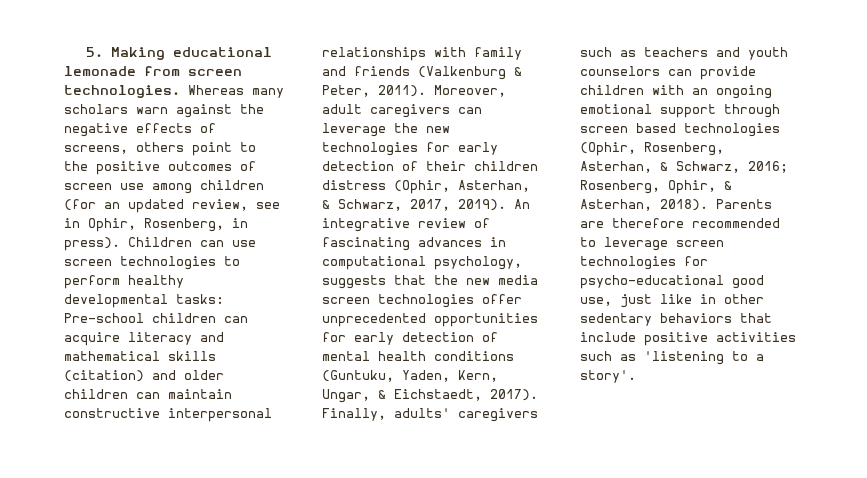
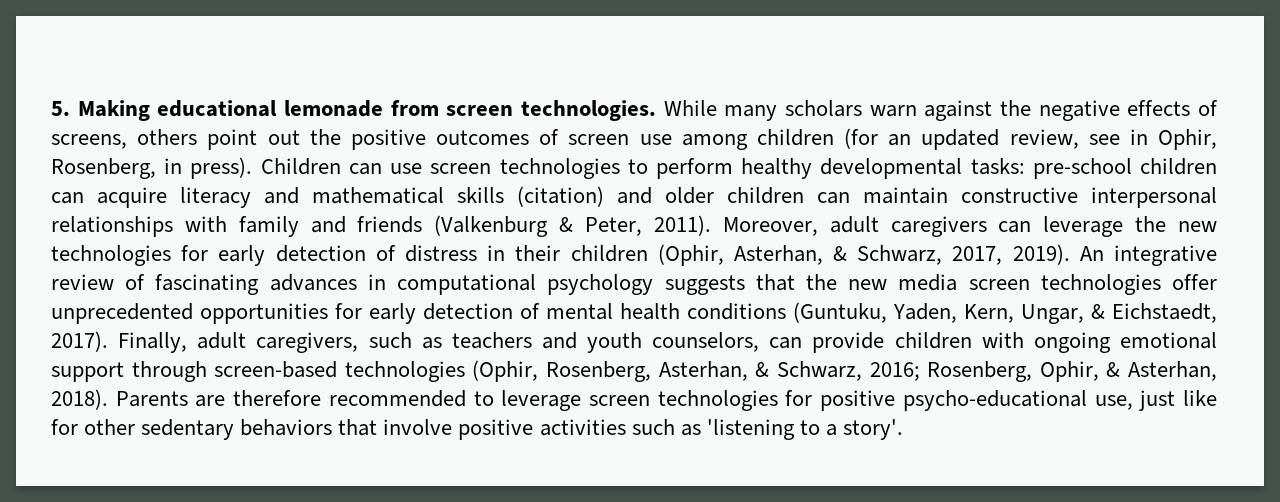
- Whereas many scholars warn against the negative effects of screens, others point to the positive outcomes of screen use among children (for an updated review, see in Ophir, Rosenberg, in press).
+ While many scholars warn against the negative effects of screens, others point out the positive outcomes of screen use among children (for an updated review, see in Ophir, Rosenberg, in press).
- Children can use screen technologies to perform healthy developmental tasks: Pre-school children can acquire literacy and mathematical skills (citation) and older children can maintain constructive interpersonal relationships with family and friends (Valkenburg & Peter, 2011).
+ Children can use screen technologies to perform healthy developmental tasks: pre-school children can acquire literacy and mathematical skills (citation) and older children can maintain constructive interpersonal relationships with family and friends (Valkenburg & Peter, 2011).
- Moreover, adult caregivers can leverage the new technologies for early detection of their children distress (Ophir, Asterhan, & Schwarz, 2017, 2019).
+ Moreover, adult caregivers can leverage the new technologies for early detection of distress in their children (Ophir, Asterhan, & Schwarz, 2017, 2019).
- An integrative review of fascinating advances in computational psychology, suggests that the new media screen technologies offer unprecedented opportunities for early detection of mental health conditions (Guntuku, Yaden, Kern, Ungar, & Eichstaedt, 2017).
+ An integrative review of fascinating advances in computational psychology suggests that the new media screen technologies offer unprecedented opportunities for early detection of mental health conditions (Guntuku, Yaden, Kern, Ungar, & Eichstaedt, 2017).
- Finally, adults' caregivers such as teachers and youth counselors can provide children with an ongoing emotional support through screen based technologies (Ophir, Rosenberg, Asterhan, & Schwarz, 2016; Rosenberg, Ophir, & Asterhan, 2018).
+ Finally, adult caregivers, such as teachers and youth counselors, can provide children with ongoing emotional support through screen-based technologies (Ophir, Rosenberg, Asterhan, & Schwarz, 2016; Rosenberg, Ophir, & Asterhan, 2018).
- Parents are therefore recommended to leverage screen technologies for psycho-educational good use, just like in other sedentary behaviors that include positive activities such as 'listening to a story'.
+ Parents are therefore recommended to leverage screen technologies for positive psycho-educational use, just like for other sedentary behaviors that involve positive activities such as 'listening to a story'.

